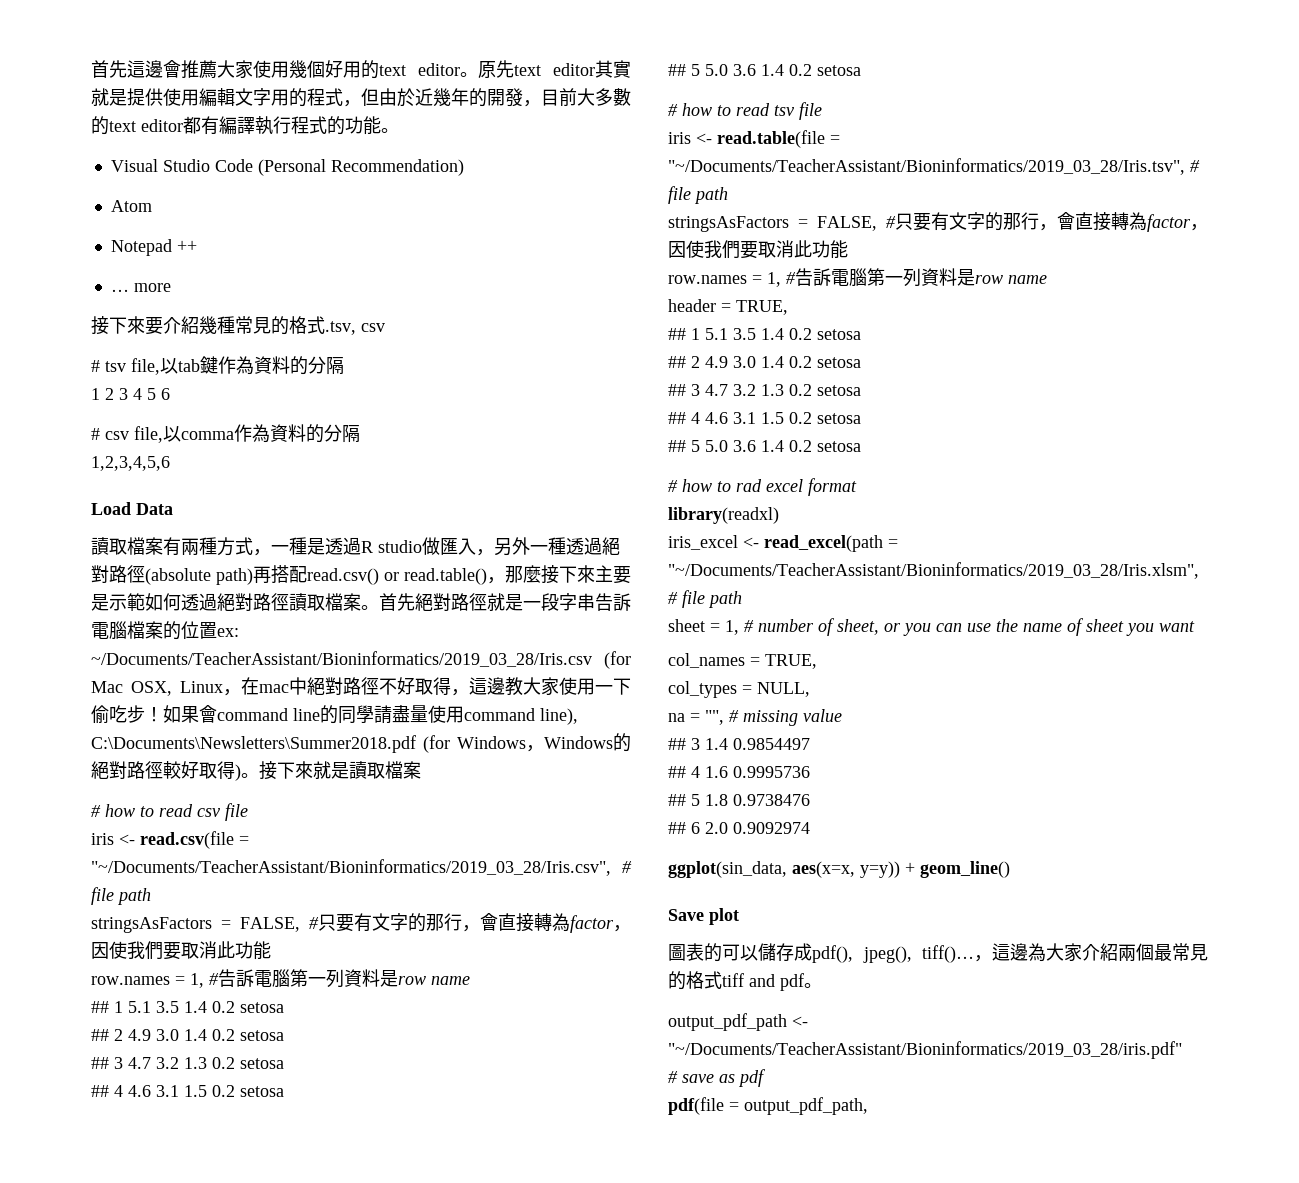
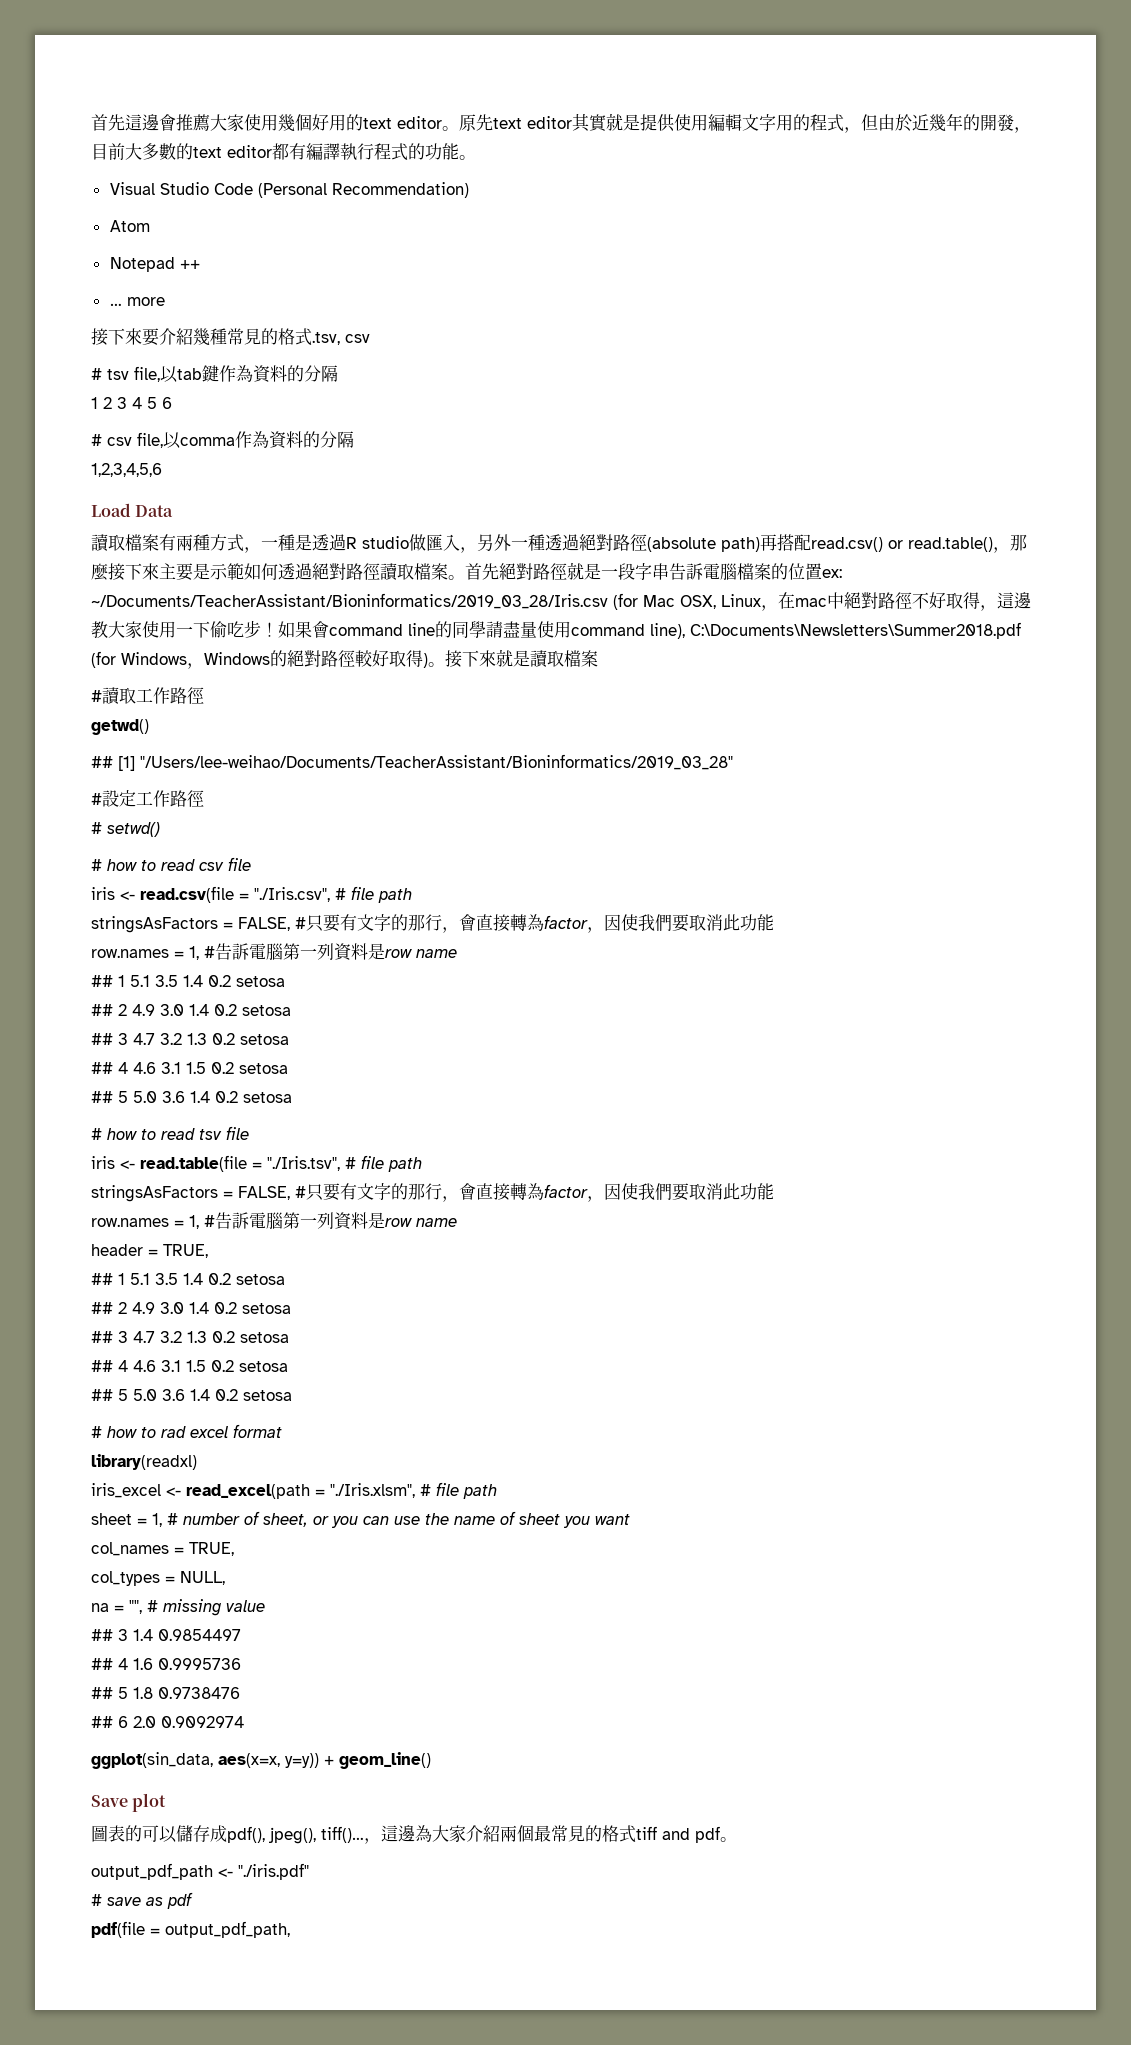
+ #讀取工作路徑
+ getwd()
+ ## [1] "/Users/lee-weihao/Documents/TeacherAssistant/Bioninformatics/2019_03_28"
+ #設定工作路徑
+ # setwd()
- iris <- read.csv(file = "~/Documents/TeacherAssistant/Bioninformatics/2019_03_28/Iris.csv", # file path
+ iris <- read.csv(file = "./Iris.csv", # file path
- iris <- read.table(file = "~/Documents/TeacherAssistant/Bioninformatics/2019_03_28/Iris.tsv", # file path
+ iris <- read.table(file = "./Iris.tsv", # file path
- iris_excel <- read_excel(path = "~/Documents/TeacherAssistant/Bioninformatics/2019_03_28/Iris.xlsm", # file path
+ iris_excel <- read_excel(path = "./Iris.xlsm", # file path
- output_pdf_path <- "~/Documents/TeacherAssistant/Bioninformatics/2019_03_28/iris.pdf"
+ output_pdf_path <- "./iris.pdf"

